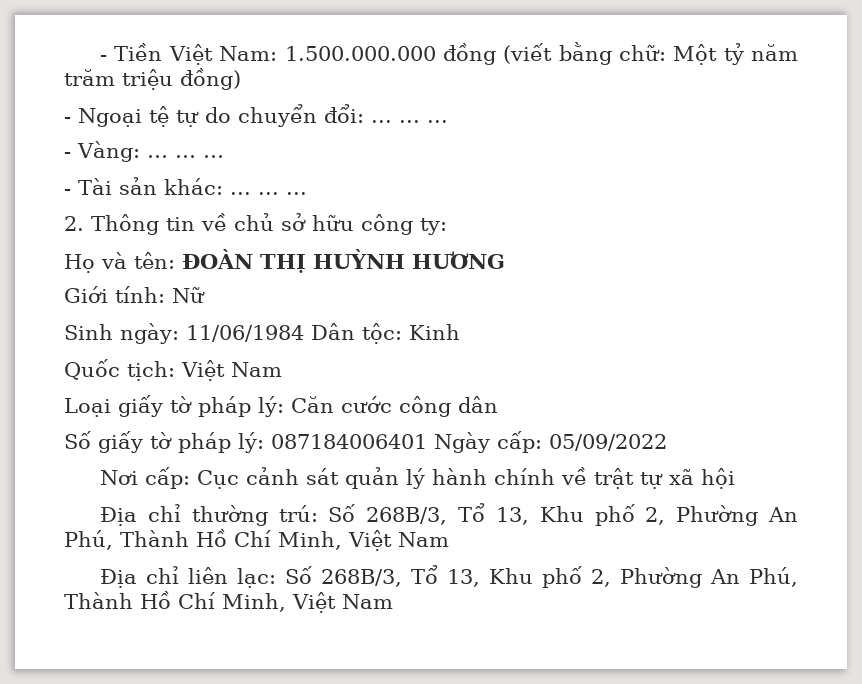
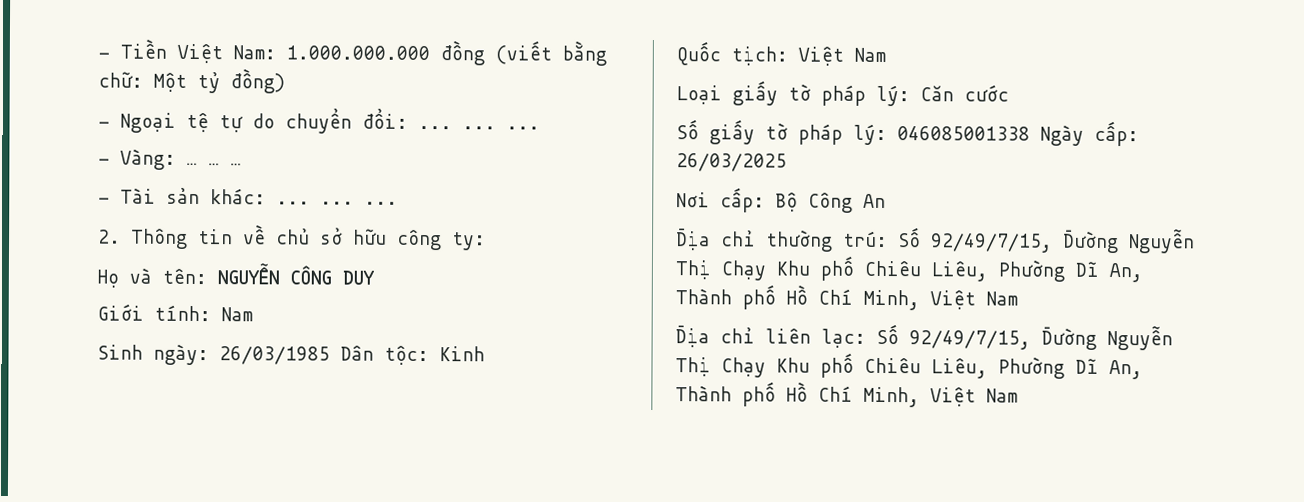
- - Tiền Việt Nam: 1.500.000.000 đồng (viết bằng chữ: Một tỷ năm trăm triệu đồng)
+ - Tiền Việt Nam: 1.000.000.000 đồng (viết bằng chữ: Một tỷ đồng)
- Họ và tên: ĐOÀN THỊ HUỲNH HƯƠNG
+ Họ và tên: NGUYỄN CÔNG DUY
- Giới tính: Nữ
+ Giới tính: Nam
- Sinh ngày: 11/06/1984 Dân tộc: Kinh
+ Sinh ngày: 26/03/1985 Dân tộc: Kinh
- Loại giấy tờ pháp lý: Căn cước công dân
+ Loại giấy tờ pháp lý: Căn cước
- Số giấy tờ pháp lý: 087184006401 Ngày cấp: 05/09/2022
+ Số giấy tờ pháp lý: 046085001338 Ngày cấp: 26/03/2025
- Nơi cấp: Cục cảnh sát quản lý hành chính về trật tự xã hội
+ Nơi cấp: Bộ Công An
- Địa chỉ thường trú: Số 268B/3, Tổ 13, Khu phố 2, Phường An Phú, Thành Hồ Chí Minh, Việt Nam
+ Địa chỉ thường trú: Số 92/49/7/15, Đường Nguyễn Thị Chạy Khu phố Chiêu Liêu, Phường Dĩ An, Thành phố Hồ Chí Minh, Việt Nam
- Địa chỉ liên lạc: Số 268B/3, Tổ 13, Khu phố 2, Phường An Phú, Thành Hồ Chí Minh, Việt Nam
+ Địa chỉ liên lạc: Số 92/49/7/15, Đường Nguyễn Thị Chạy Khu phố Chiêu Liêu, Phường Dĩ An, Thành phố Hồ Chí Minh, Việt Nam

